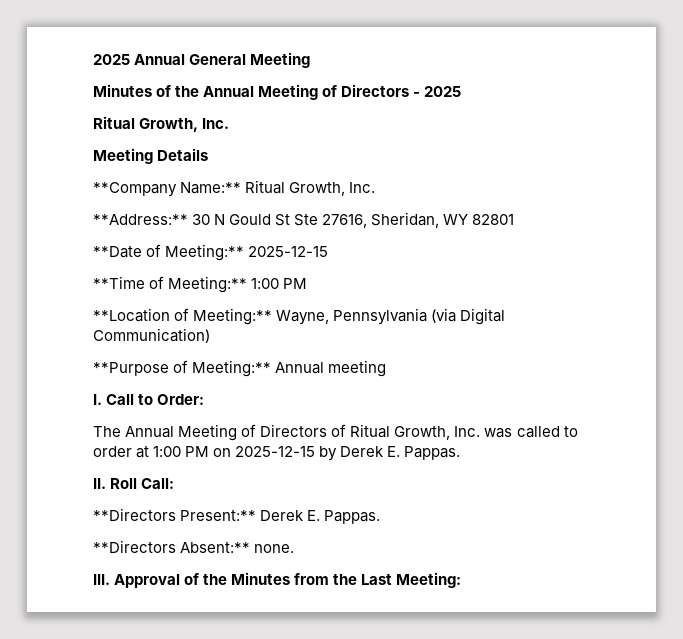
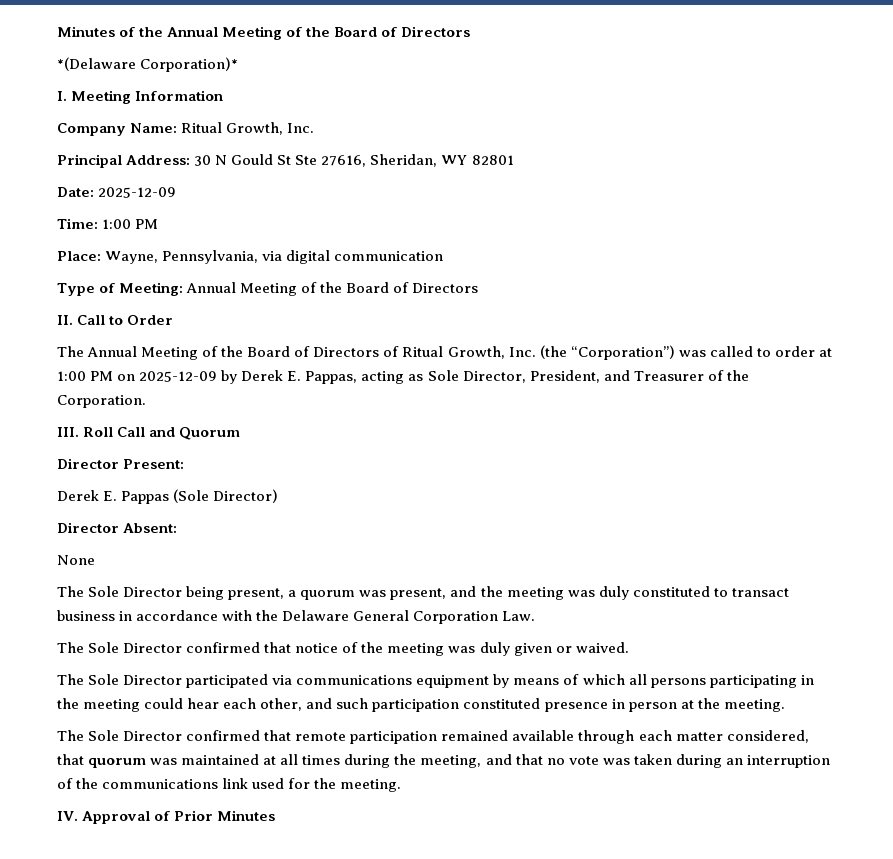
- 2025 Annual General Meeting
- Minutes of the Annual Meeting of Directors - 2025
- Ritual Growth, Inc.
- Meeting Details
- **Company Name:** Ritual Growth, Inc.
- **Address:** 30 N Gould St Ste 27616, Sheridan, WY 82801
+ Minutes of the Annual Meeting of the Board of Directors
+ *(Delaware Corporation)*
+ I. Meeting Information
+ Company Name: Ritual Growth, Inc.
+ Principal Address: 30 N Gould St Ste 27616, Sheridan, WY 82801
- **Date of Meeting:** 2025-12-15
- **Time of Meeting:** 1:00 PM
- **Location of Meeting:** Wayne, Pennsylvania (via Digital Communication)
- **Purpose of Meeting:** Annual meeting
- I. Call to Order:
+ Date: 2025-12-09
+ Time: 1:00 PM
+ Place: Wayne, Pennsylvania, via digital communication
+ Type of Meeting: Annual Meeting of the Board of Directors
+ II. Call to Order
- The Annual Meeting of Directors of Ritual Growth, Inc. was called to order at 1:00 PM on 2025-12-15 by Derek E. Pappas.
- II. Roll Call:
- **Directors Present:** Derek E. Pappas.
- **Directors Absent:** none.
- III. Approval of the Minutes from the Last Meeting:
+ The Annual Meeting of the Board of Directors of Ritual Growth, Inc. (the “Corporation”) was called to order at 1:00 PM on 2025-12-09 by Derek E. Pappas, acting as Sole Director, President, and Treasurer of the Corporation.
+ III. Roll Call and Quorum
+ Director Present:
+ Derek E. Pappas (Sole Director)
+ Director Absent:
+ None
+ The Sole Director being present, a quorum was present, and the meeting was duly constituted to transact business in accordance with the Delaware General Corporation Law.
+ The Sole Director confirmed that notice of the meeting was duly given or waived.
+ The Sole Director participated via communications equipment by means of which all persons participating in the meeting could hear each other, and such participation constituted presence in person at the meeting.
+ The Sole Director confirmed that remote participation remained available through each matter considered, that quorum was maintained at all times during the meeting, and that no vote was taken during an interruption of the communications link used for the meeting.
+ IV. Approval of Prior Minutes

